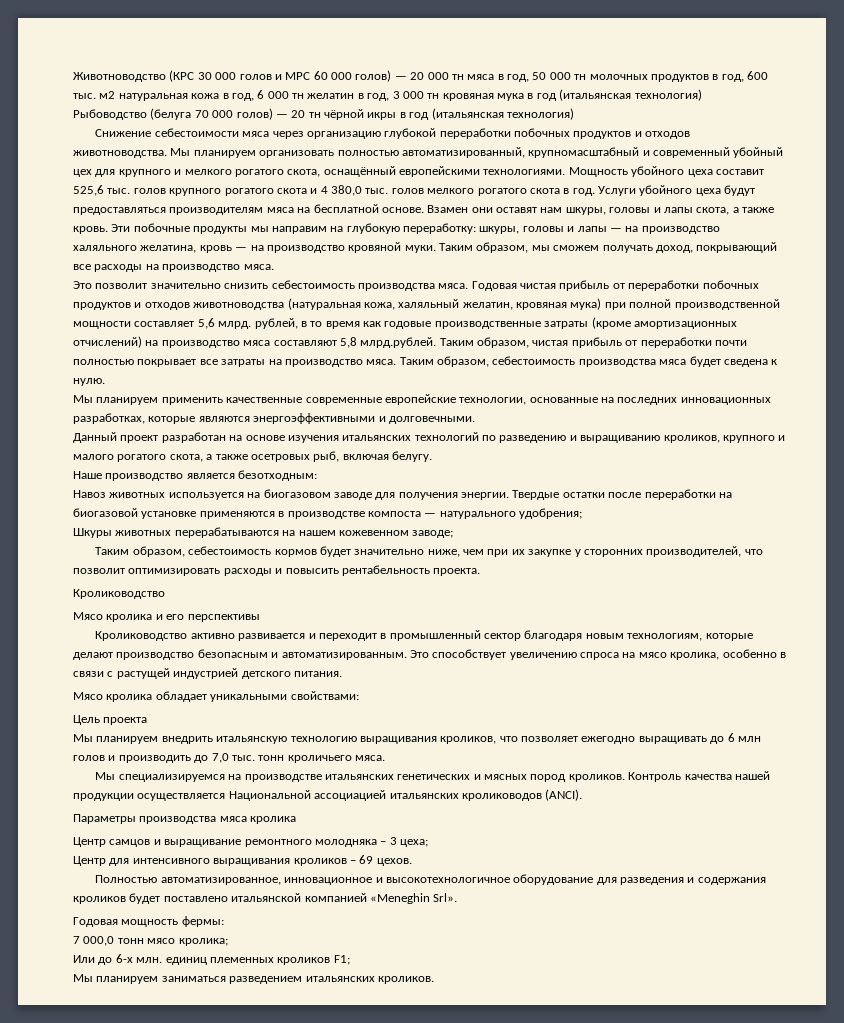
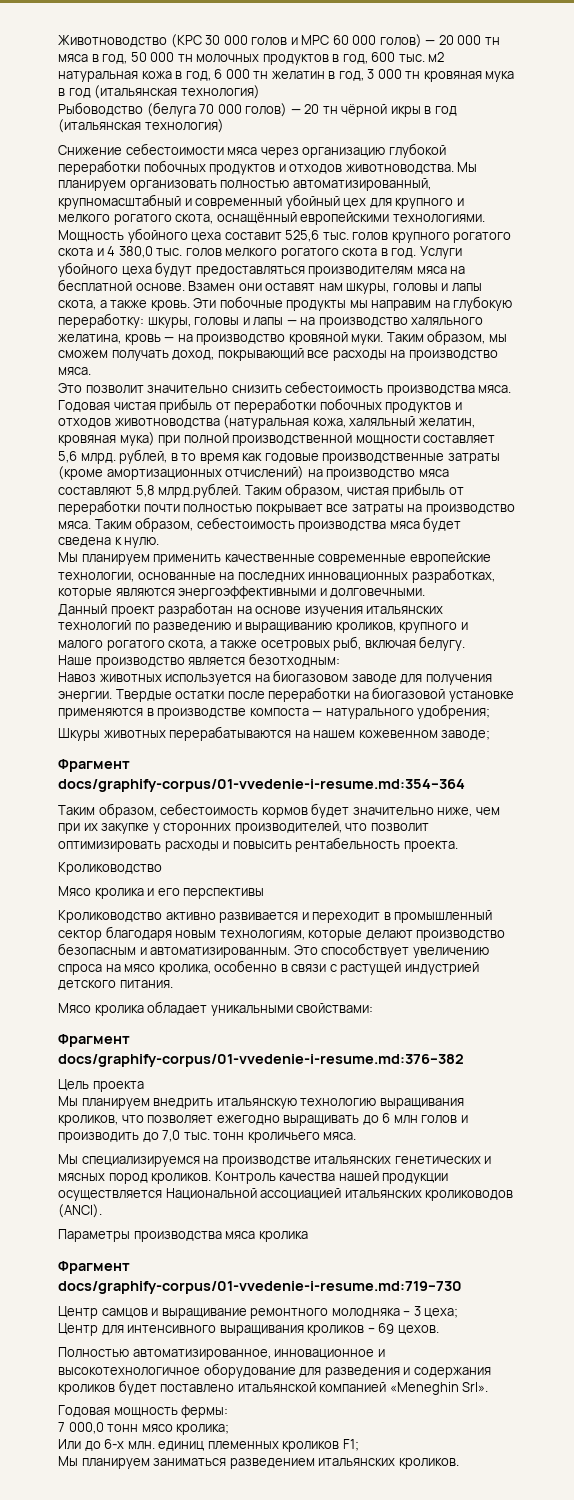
+ Фрагмент docs/graphify-corpus/01-vvedenie-i-resume.md:354–364
+ Фрагмент docs/graphify-corpus/01-vvedenie-i-resume.md:376–382
+ Фрагмент docs/graphify-corpus/01-vvedenie-i-resume.md:719–730

